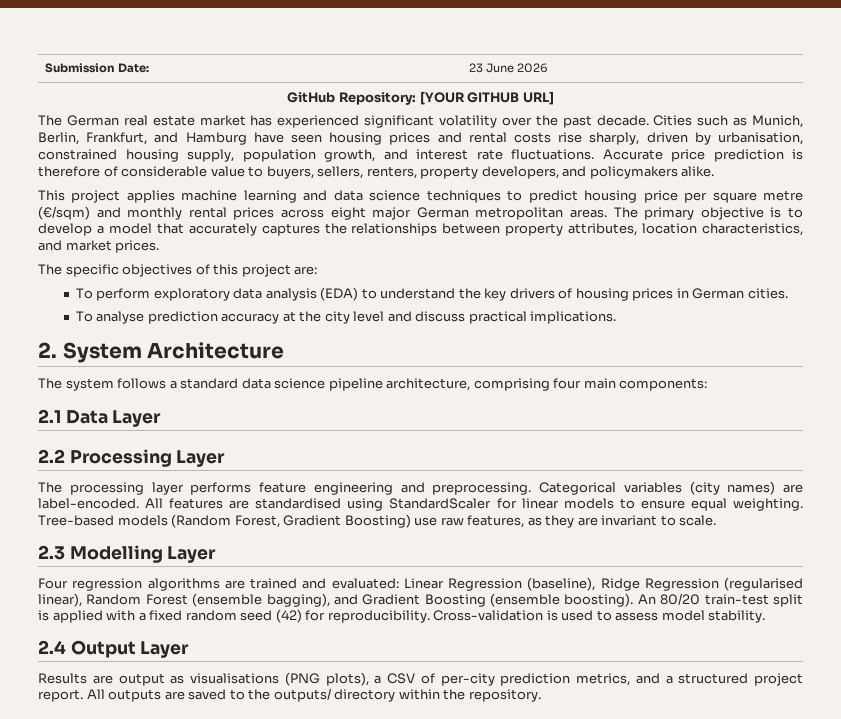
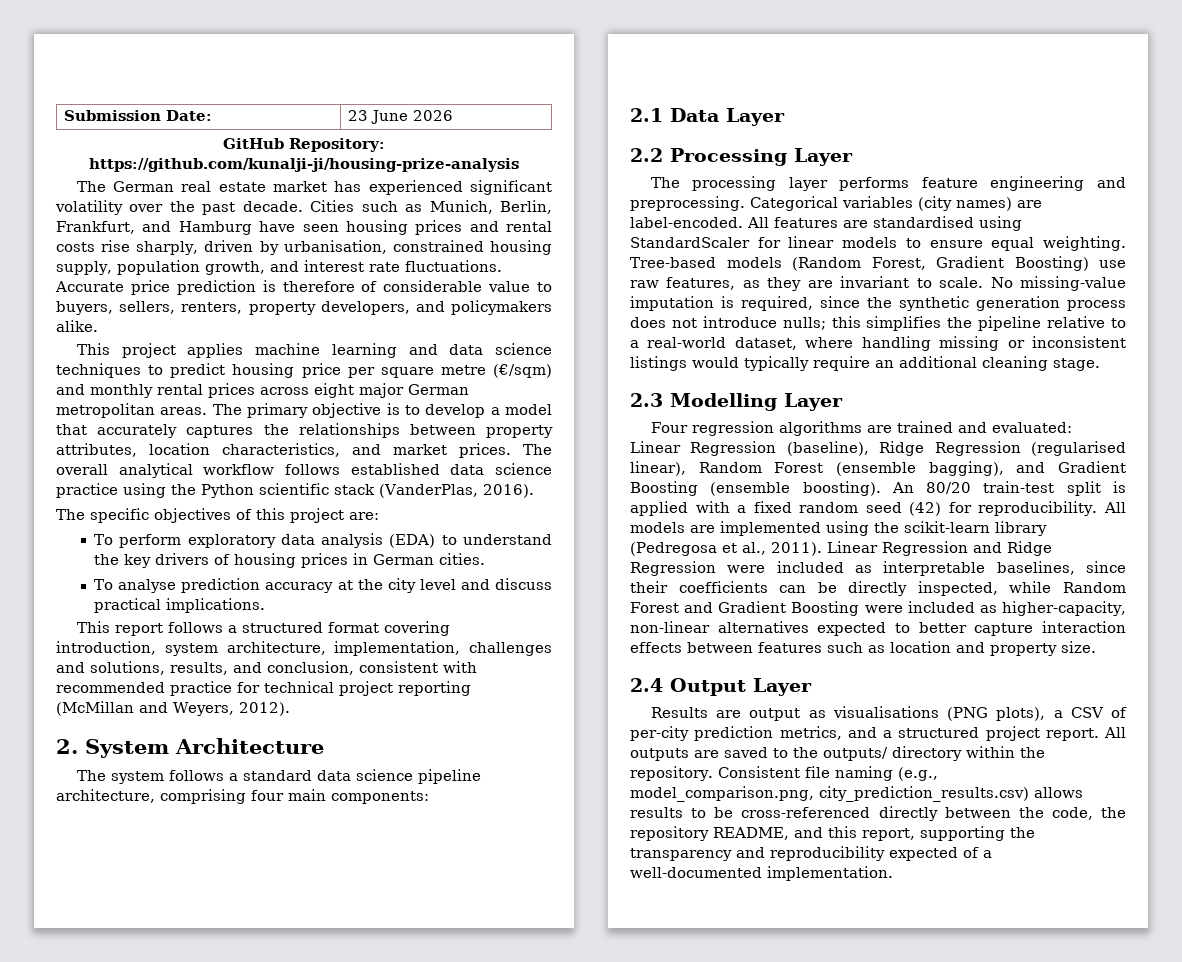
- GitHub Repository: [YOUR GITHUB URL]
+ GitHub Repository: https://github.com/kunalji-ji/housing-prize-analysis
+ The overall analytical workflow follows established data science practice using the Python scientific stack (VanderPlas, 2016).
+ This report follows a structured format covering introduction, system architecture, implementation, challenges and solutions, results, and conclusion, consistent with recommended practice for technical project reporting (McMillan and Weyers, 2012).
+ No missing-value imputation is required, since the synthetic generation process does not introduce nulls; this simplifies the pipeline relative to a real-world dataset, where handling missing or inconsistent listings would typically require an additional cleaning stage.
- Cross-validation is used to assess model stability.
+ All models are implemented using the scikit-learn library (Pedregosa et al., 2011). Linear Regression and Ridge Regression were included as interpretable baselines, since their coefficients can be directly inspected, while Random Forest and Gradient Boosting were included as higher-capacity, non-linear alternatives expected to better capture interaction effects between features such as location and property size.
+ Consistent file naming (e.g., model_comparison.png, city_prediction_results.csv) allows results to be cross-referenced directly between the code, the repository README, and this report, supporting the transparency and reproducibility expected of a well-documented implementation.

